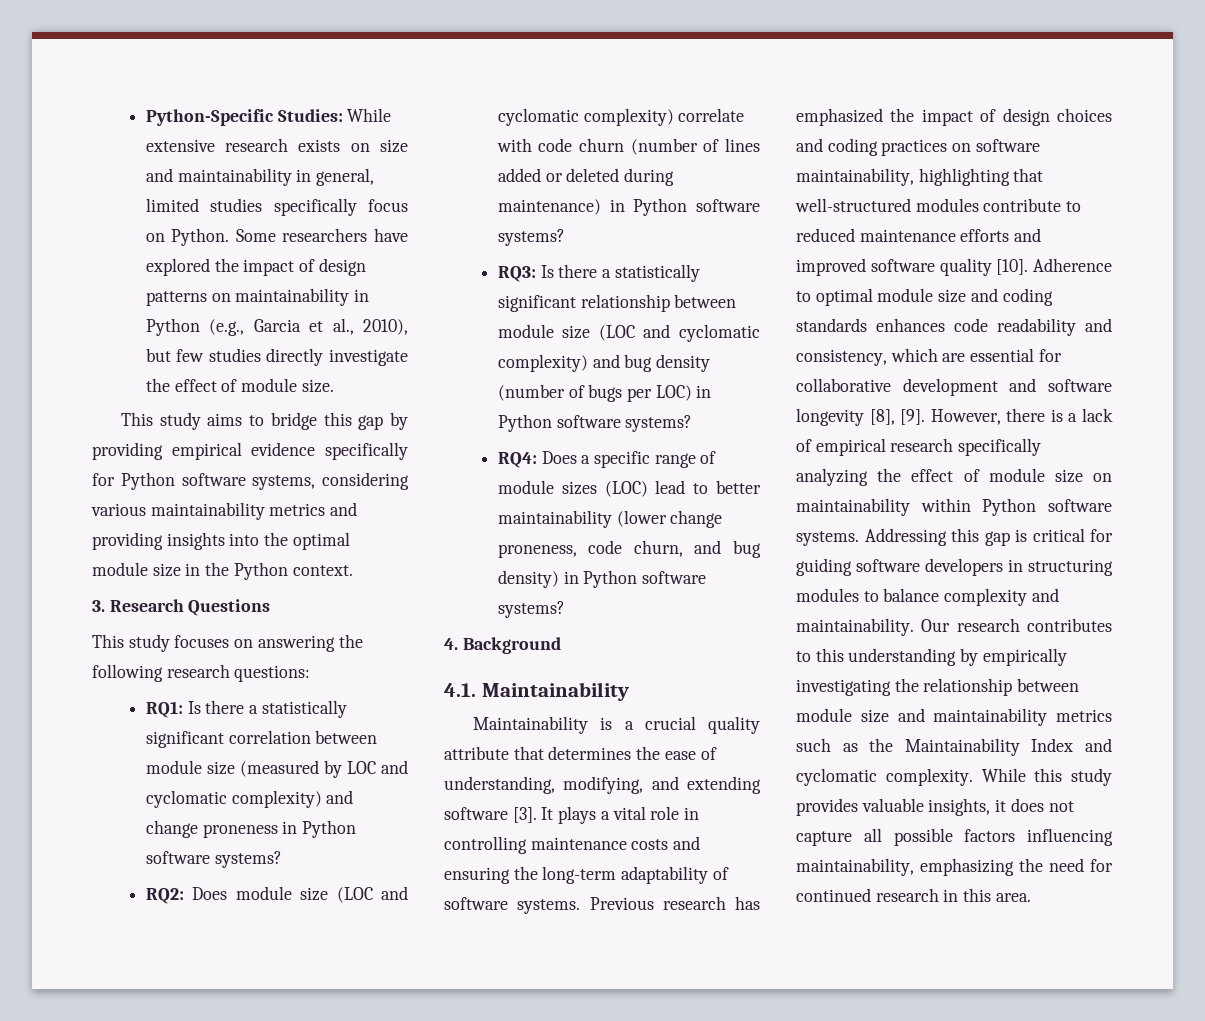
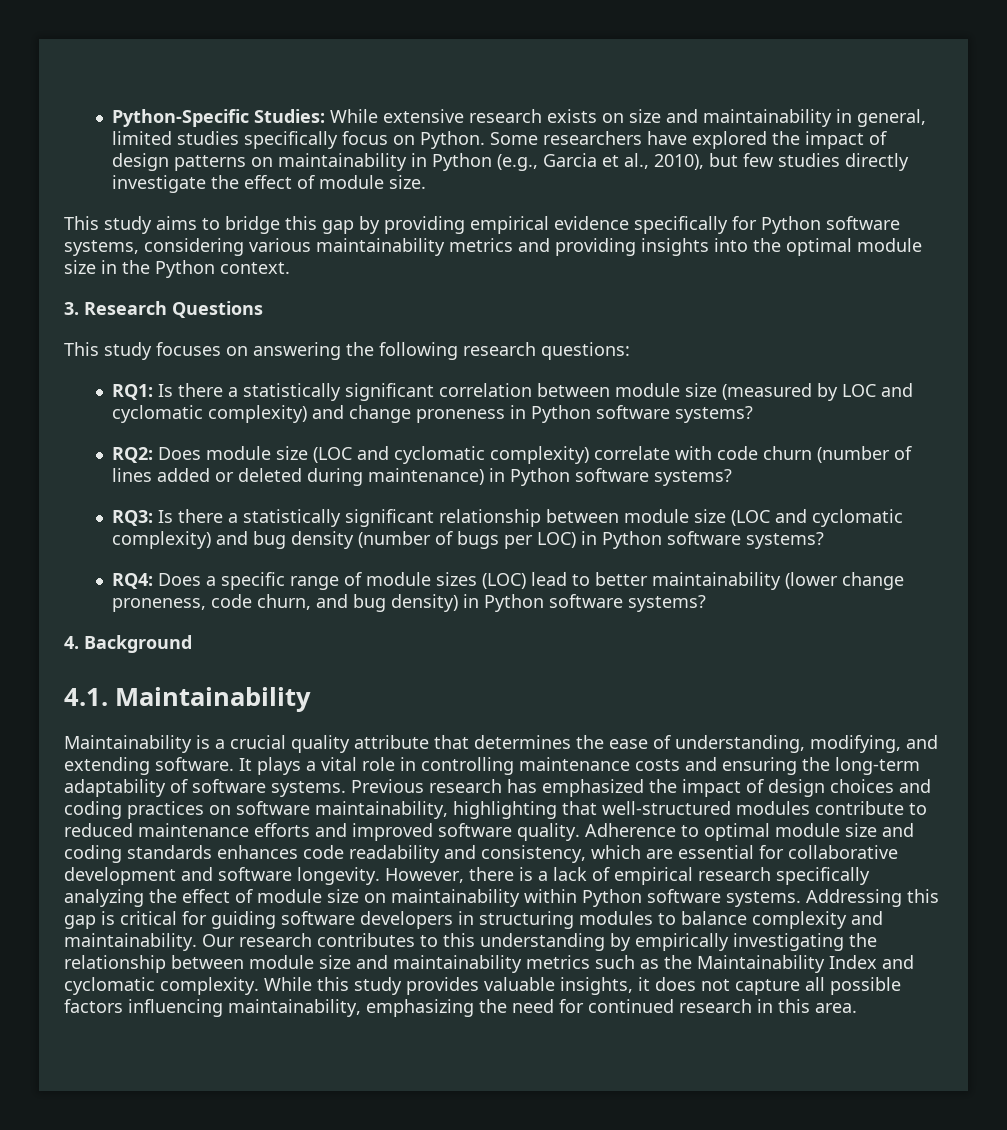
- Maintainability is a crucial quality attribute that determines the ease of understanding, modifying, and extending software [3].
+ Maintainability is a crucial quality attribute that determines the ease of understanding, modifying, and extending software.
- Previous research has emphasized the impact of design choices and coding practices on software maintainability, highlighting that well-structured modules contribute to reduced maintenance efforts and improved software quality [10].
+ Previous research has emphasized the impact of design choices and coding practices on software maintainability, highlighting that well-structured modules contribute to reduced maintenance efforts and improved software quality.
- Adherence to optimal module size and coding standards enhances code readability and consistency, which are essential for collaborative development and software longevity [8], [9].
+ Adherence to optimal module size and coding standards enhances code readability and consistency, which are essential for collaborative development and software longevity.

